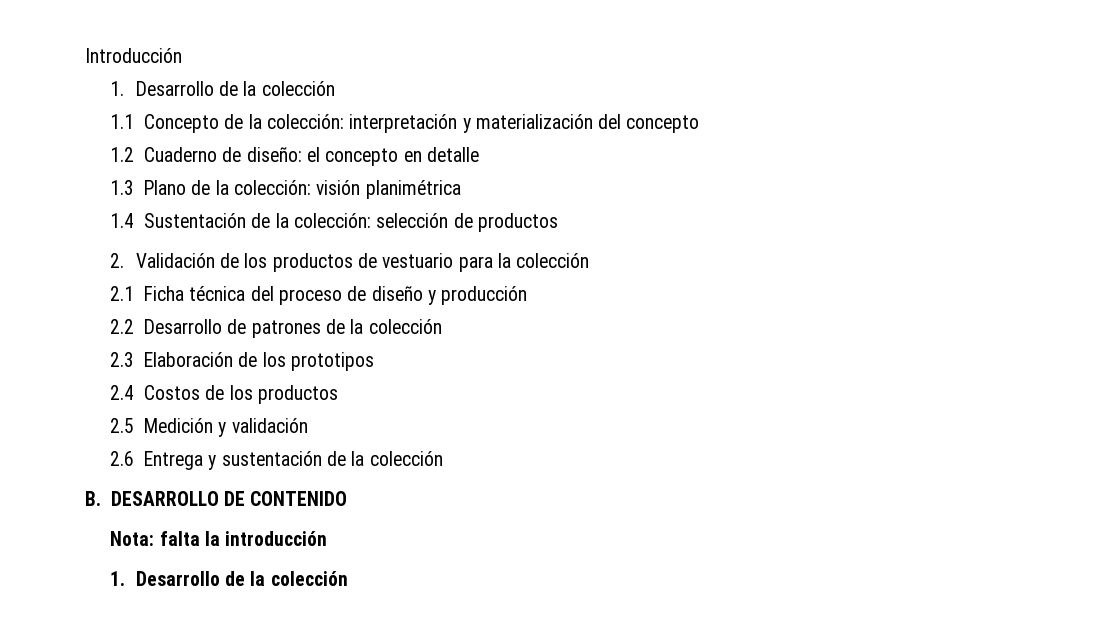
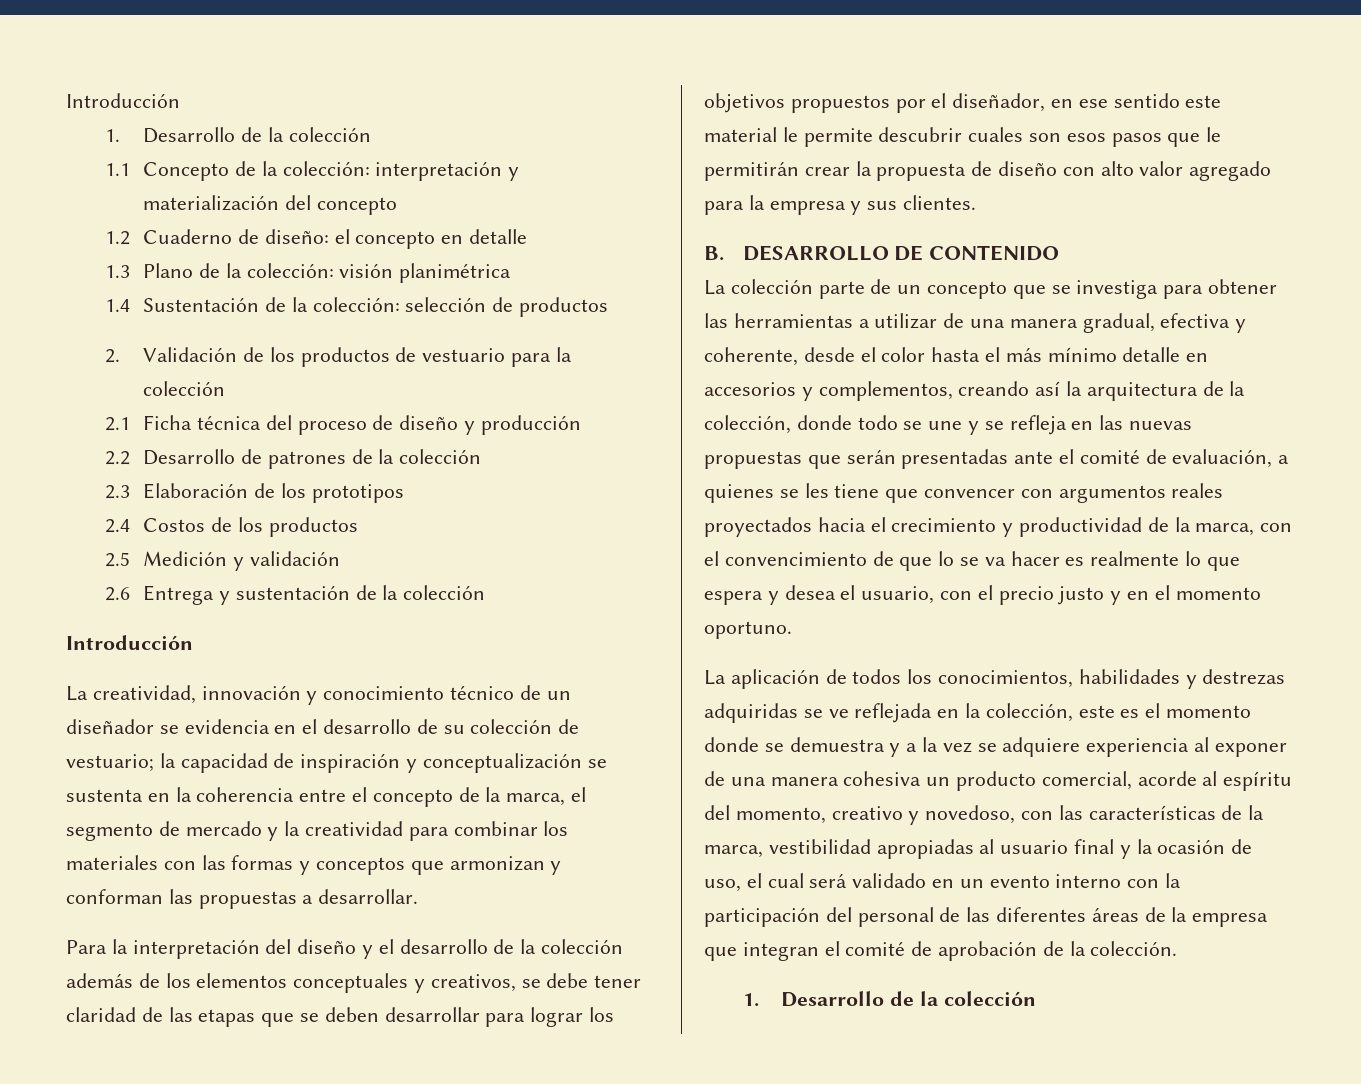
  2.6 Entrega y sustentación de la colección
+ Introducción
+ La creatividad, innovación y conocimiento técnico de un diseñador se evidencia en el desarrollo de su colección de vestuario; la capacidad de inspiración y conceptualización se sustenta en la coherencia entre el concepto de la marca, el segmento de mercado y la creatividad para combinar los materiales con las formas y conceptos que armonizan y conforman las propuestas a desarrollar.
+ Para la interpretación del diseño y el desarrollo de la colección además de los elementos conceptuales y creativos, se debe tener claridad de las etapas que se deben desarrollar para lograr los objetivos propuestos por el diseñador, en ese sentido este material le permite descubrir cuales son esos pasos que le permitirán crear la propuesta de diseño con alto valor agregado para la empresa y sus clientes.
  B. DESARROLLO DE CONTENIDO
- Nota: falta la introducción
+ La colección parte de un concepto que se investiga para obtener las herramientas a utilizar de una manera gradual, efectiva y coherente, desde el color hasta el más mínimo detalle en accesorios y complementos, creando así la arquitectura de la colección, donde todo se une y se refleja en las nuevas propuestas que serán presentadas ante el comité de evaluación, a quienes se les tiene que convencer con argumentos reales proyectados hacia el crecimiento y productividad de la marca, con el convencimiento de que lo se va hacer es realmente lo que espera y desea el usuario, con el precio justo y en el momento oportuno.
+ La aplicación de todos los conocimientos, habilidades y destrezas adquiridas se ve reflejada en la colección, este es el momento donde se demuestra y a la vez se adquiere experiencia al exponer de una manera cohesiva un producto comercial, acorde al espíritu del momento, creativo y novedoso, con las características de la marca, vestibilidad apropiadas al usuario final y la ocasión de uso, el cual será validado en un evento interno con la participación del personal de las diferentes áreas de la empresa que integran el comité de aprobación de la colección.

